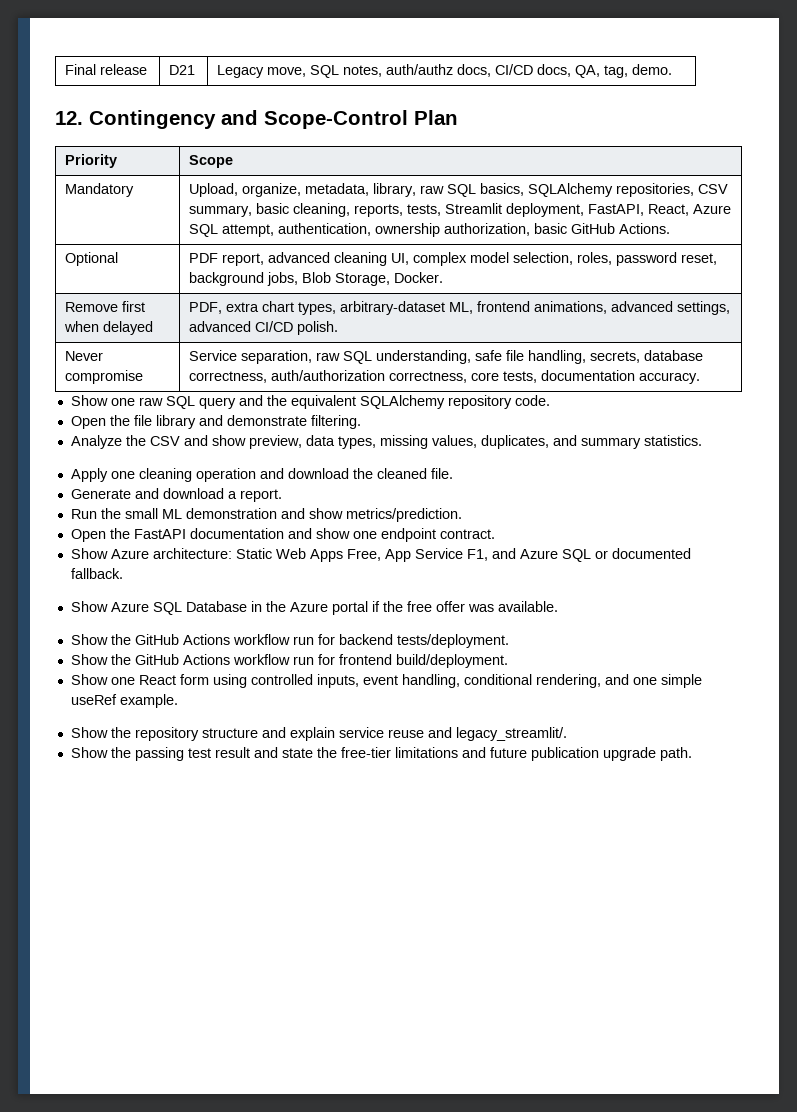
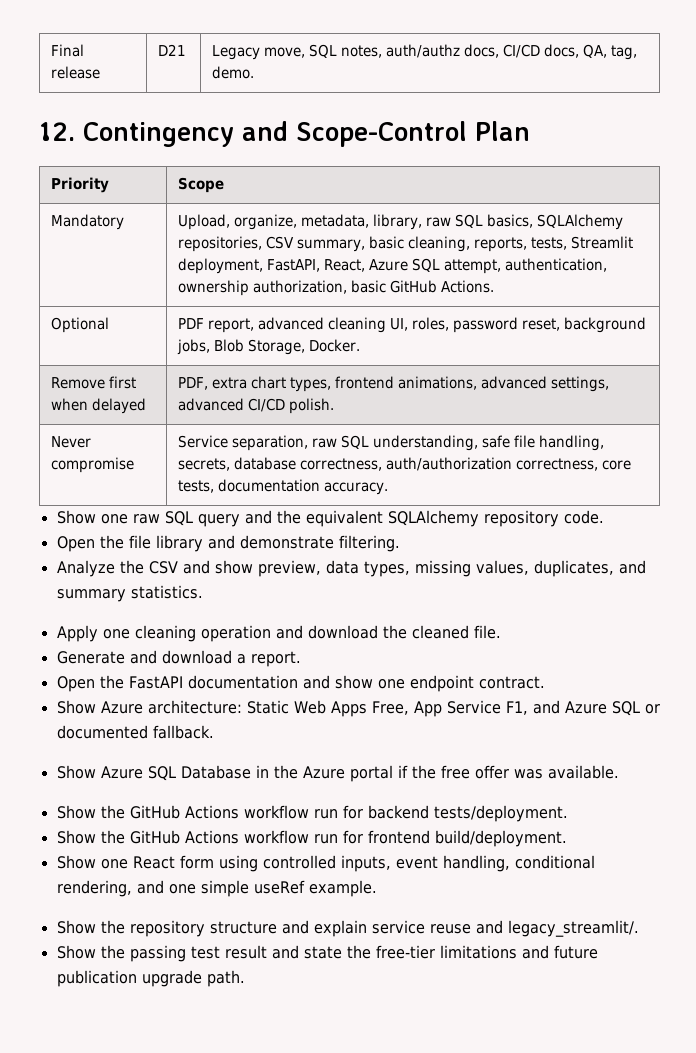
- Optional | PDF report, advanced cleaning UI, complex model selection, roles, password reset, background jobs, Blob Storage, Docker.
+ Optional | PDF report, advanced cleaning UI, roles, password reset, background jobs, Blob Storage, Docker.
- Remove first when delayed | PDF, extra chart types, arbitrary-dataset ML, frontend animations, advanced settings, advanced CI/CD polish.
+ Remove first when delayed | PDF, extra chart types, frontend animations, advanced settings, advanced CI/CD polish.
- Run the small ML demonstration and show metrics/prediction.

